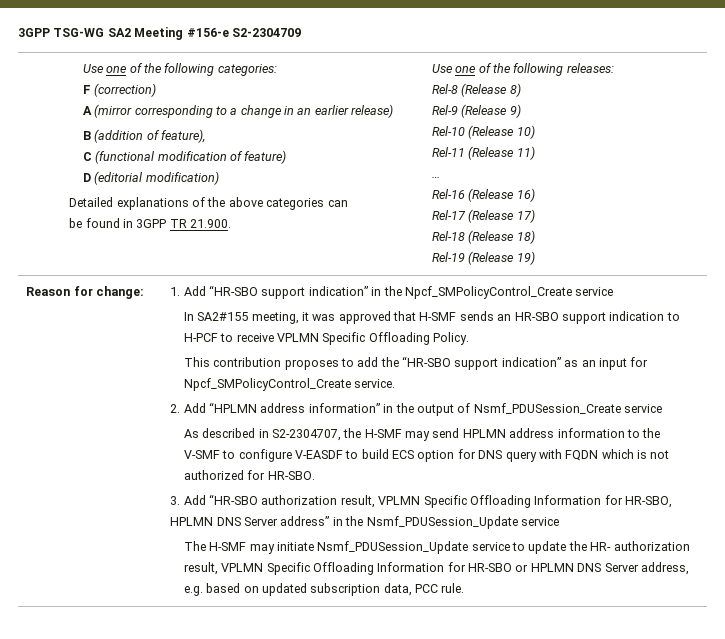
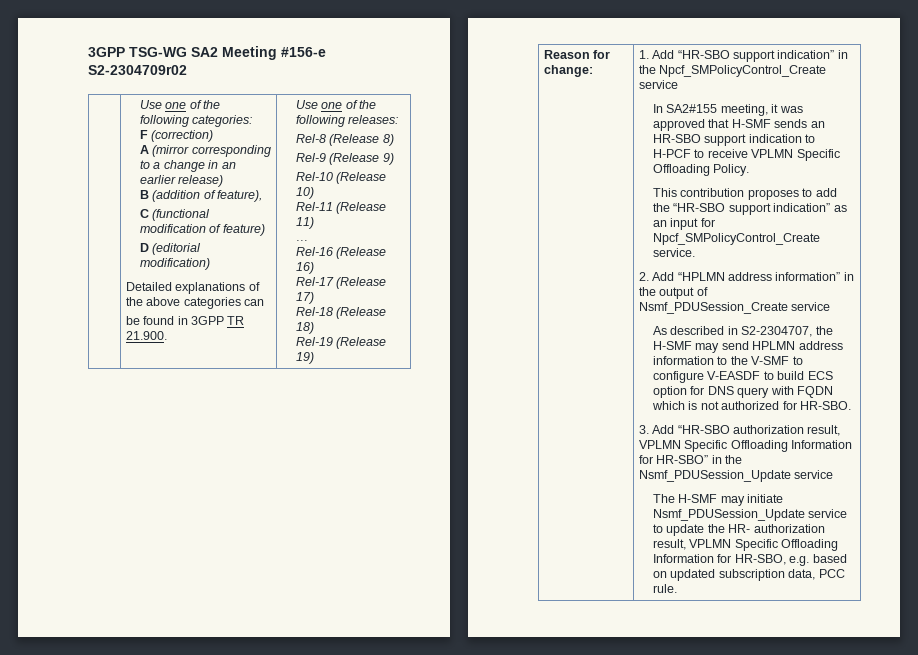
- 3GPP TSG-WG SA2 Meeting #156-e S2-2304709
+ 3GPP TSG-WG SA2 Meeting #156-e S2-2304709r02
- 3. Add “HR-SBO authorization result, VPLMN Specific Offloading Information for HR-SBO, HPLMN DNS Server address” in the Nsmf_PDUSession_Update service
+ 3. Add “HR-SBO authorization result, VPLMN Specific Offloading Information for HR-SBO” in the Nsmf_PDUSession_Update service
- The H-SMF may initiate Nsmf_PDUSession_Update service to update the HR- authorization result, VPLMN Specific Offloading Information for HR-SBO or HPLMN DNS Server address, e.g. based on updated subscription data, PCC rule.
+ The H-SMF may initiate Nsmf_PDUSession_Update service to update the HR- authorization result, VPLMN Specific Offloading Information for HR-SBO, e.g. based on updated subscription data, PCC rule.

